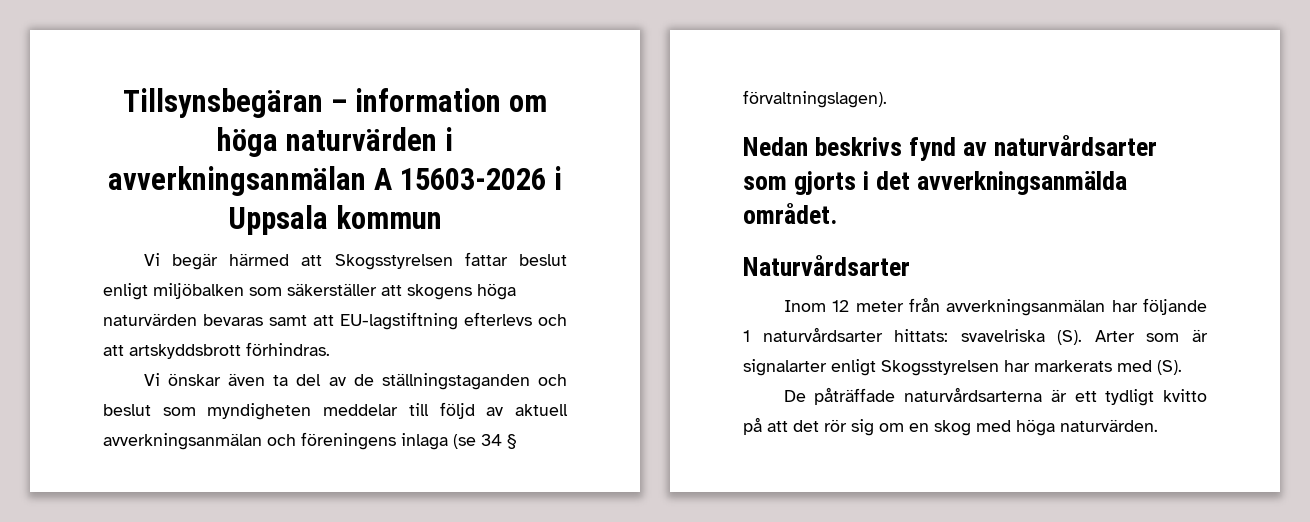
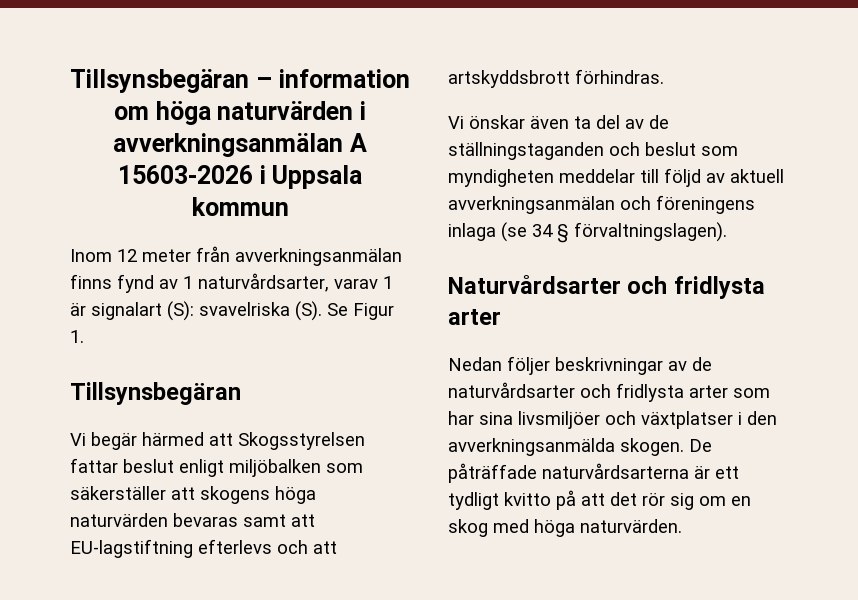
+ Inom 12 meter från avverkningsanmälan finns fynd av 1 naturvårdsarter, varav 1 är signalart (S): svavelriska (S). Se Figur 1.
+ Tillsynsbegäran
- Nedan beskrivs fynd av naturvårdsarter som gjorts i det avverkningsanmälda området.
- Naturvårdsarter
- Inom 12 meter från avverkningsanmälan har följande 1 naturvårdsarter hittats: svavelriska (S). Arter som är signalarter enligt Skogsstyrelsen har markerats med (S).
- De påträffade naturvårdsarterna är ett tydligt kvitto på att det rör sig om en skog med höga naturvärden.
+ Naturvårdsarter och fridlysta arter
+ Nedan följer beskrivningar av de naturvårdsarter och fridlysta arter som har sina livsmiljöer och växtplatser i den avverkningsanmälda skogen. De påträffade naturvårdsarterna är ett tydligt kvitto på att det rör sig om en skog med höga naturvärden.

